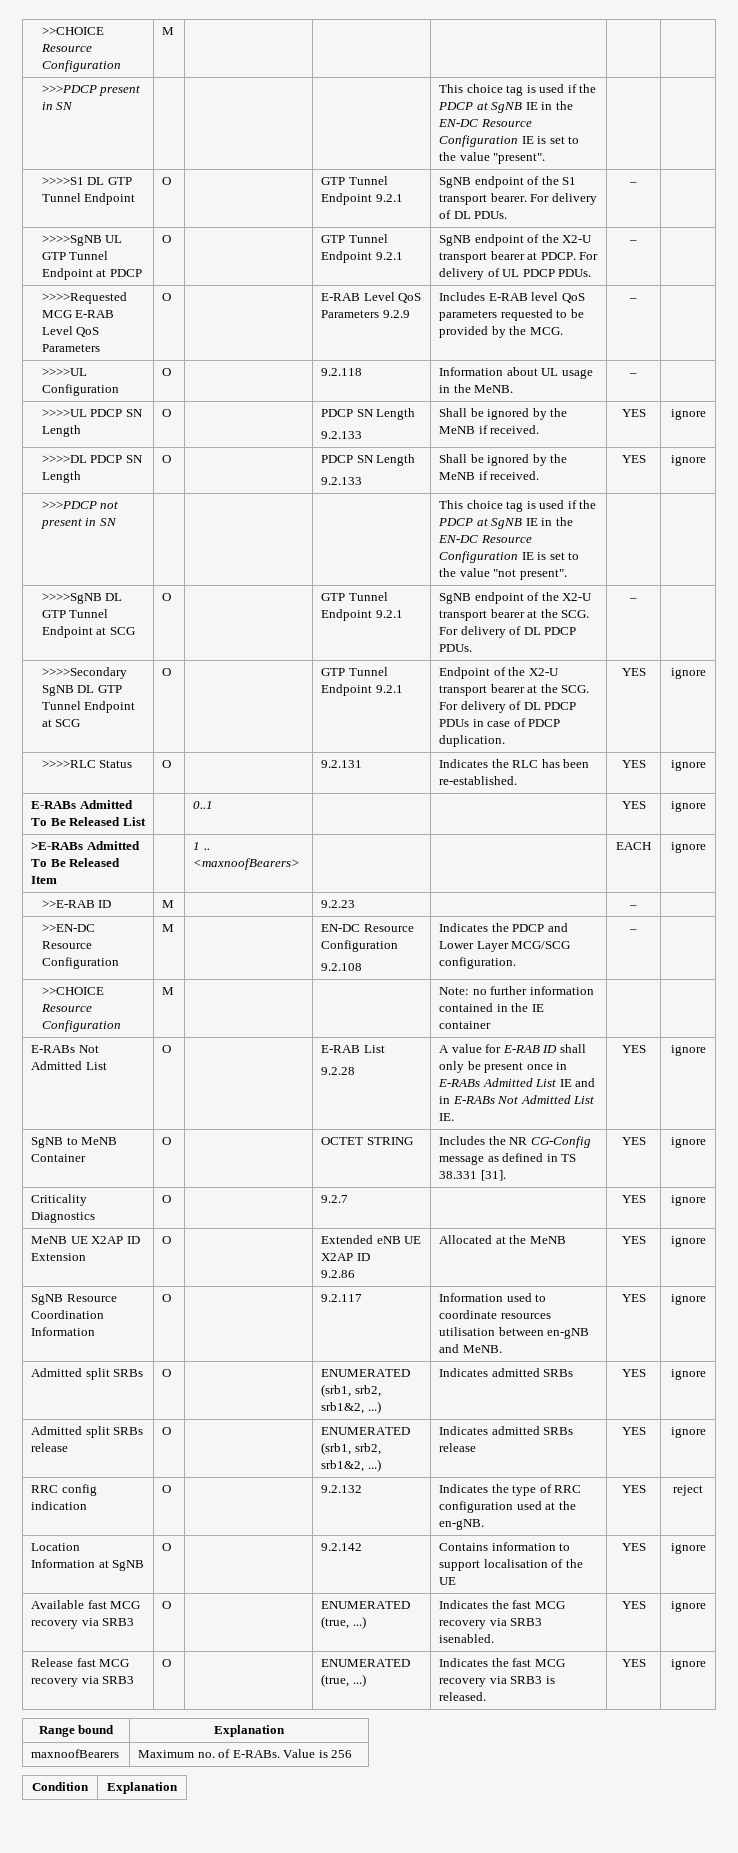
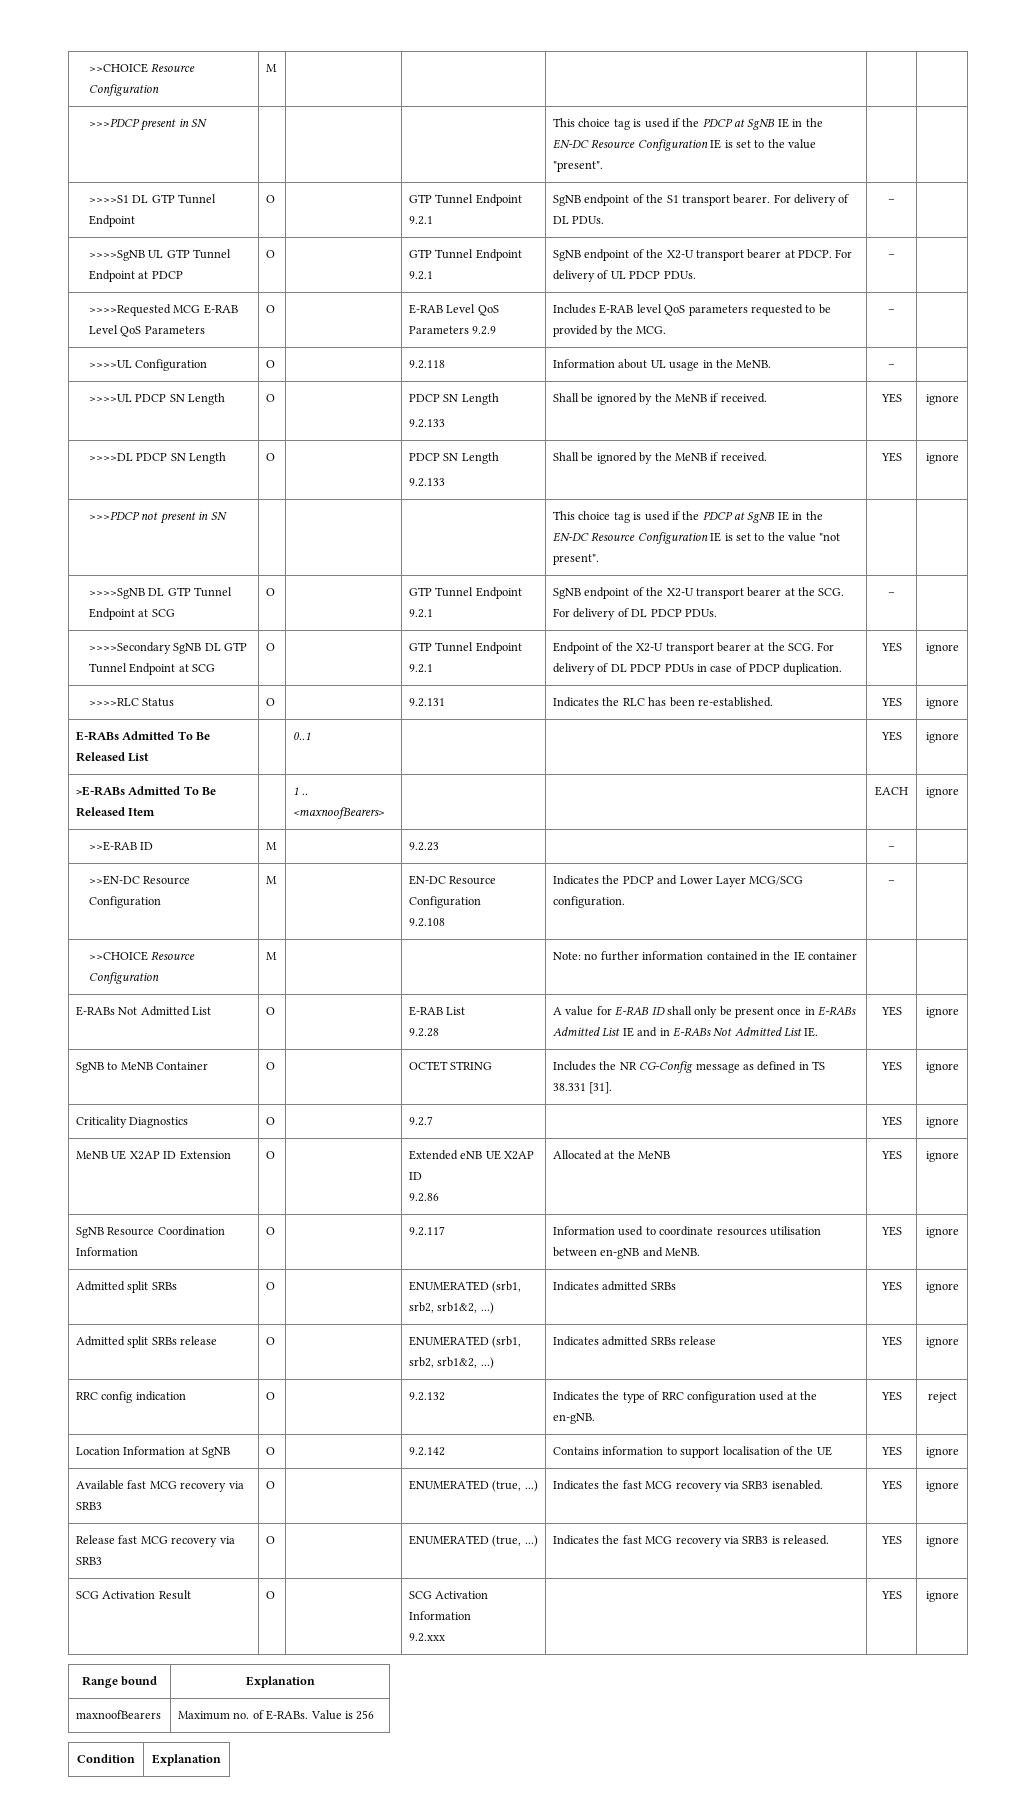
+ SCG Activation Result | O | | SCG Activation Information
+ 9.2.xxx | | YES | ignore

